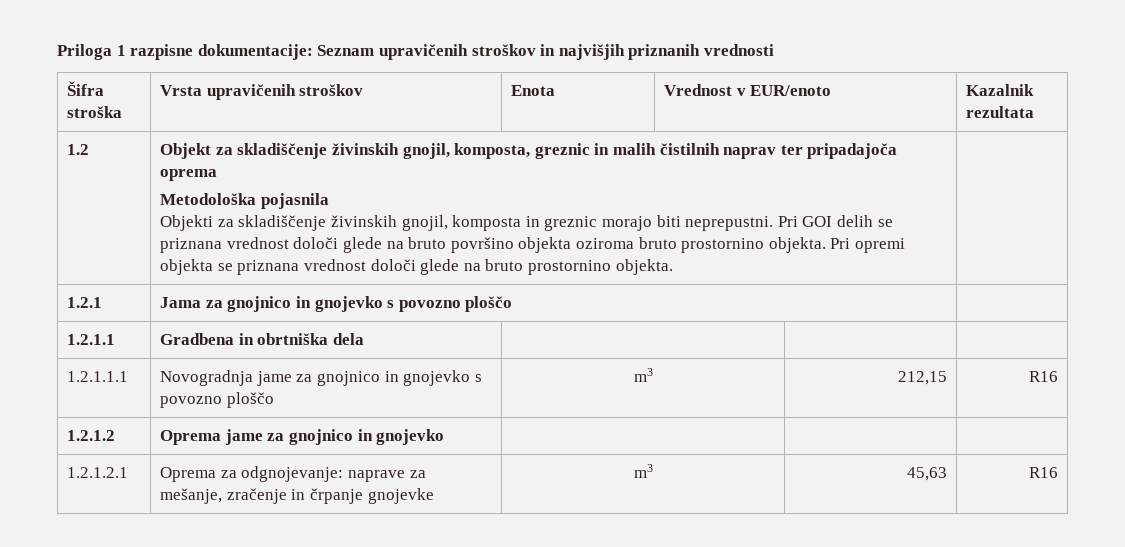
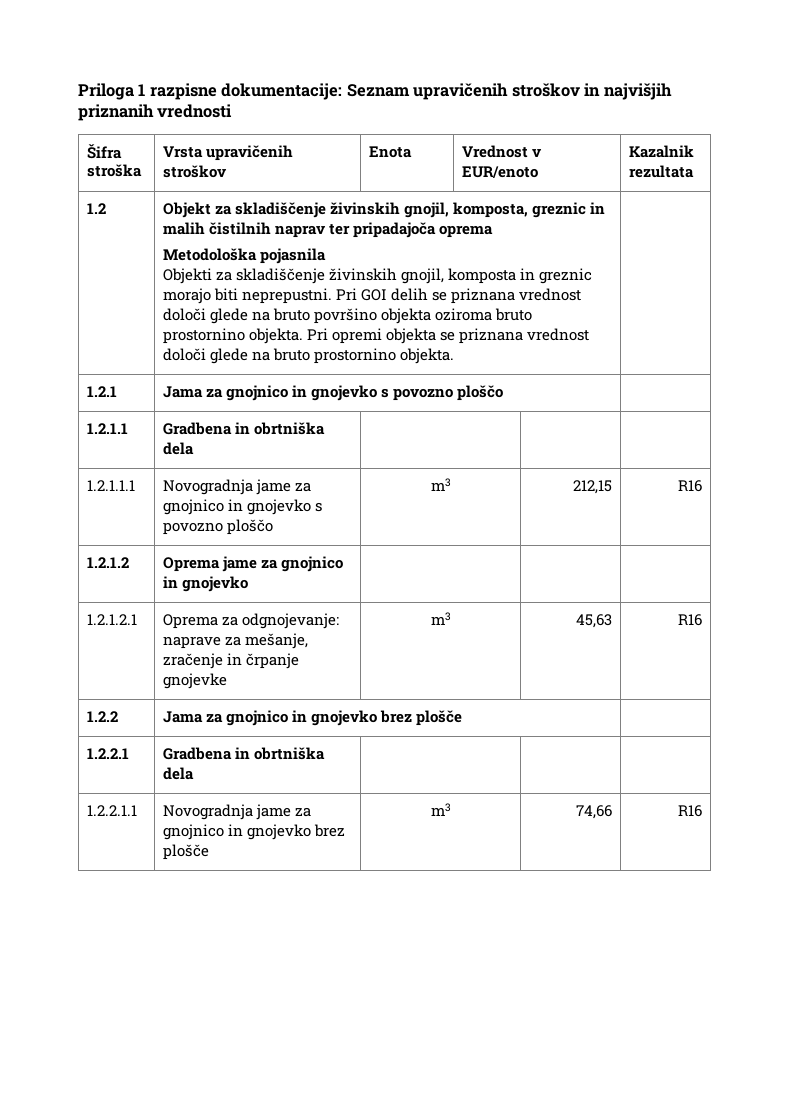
+ 1.2.2 | Jama za gnojnico in gnojevko brez plošče |
+ 1.2.2.1 | Gradbena in obrtniška dela | | |
+ 1.2.2.1.1 | Novogradnja jame za gnojnico in gnojevko brez plošče | m3 | 74,66 | R16

